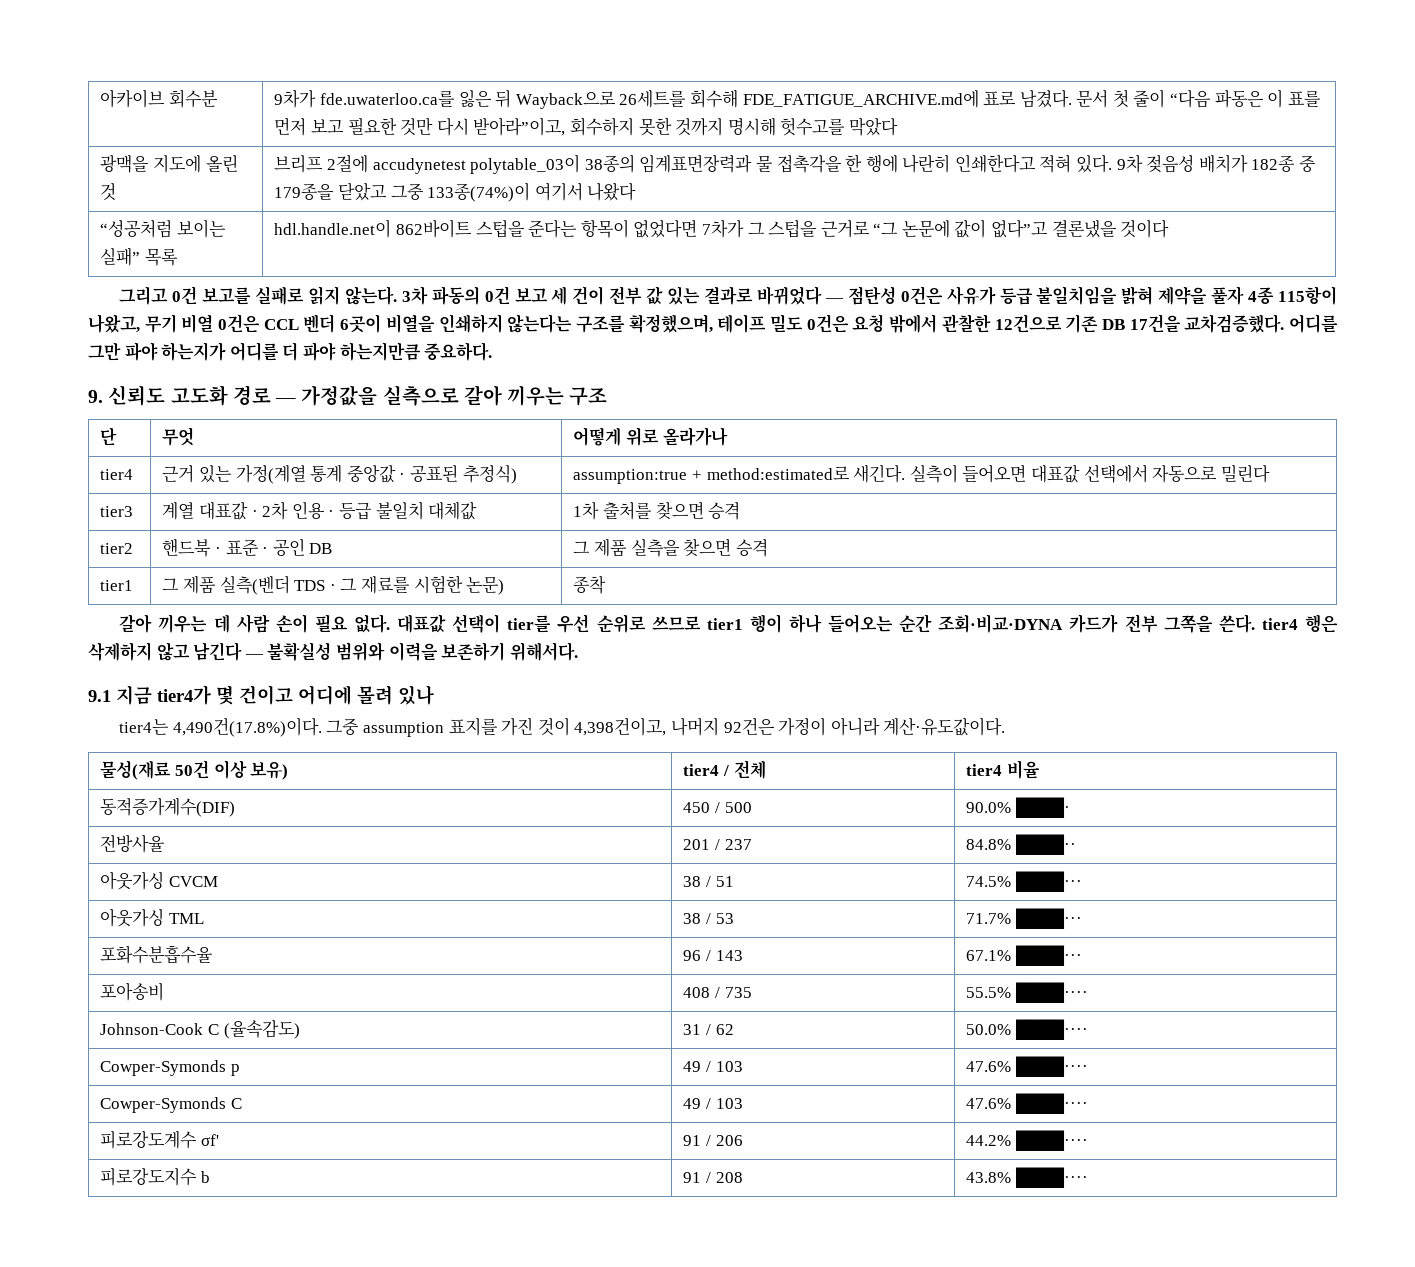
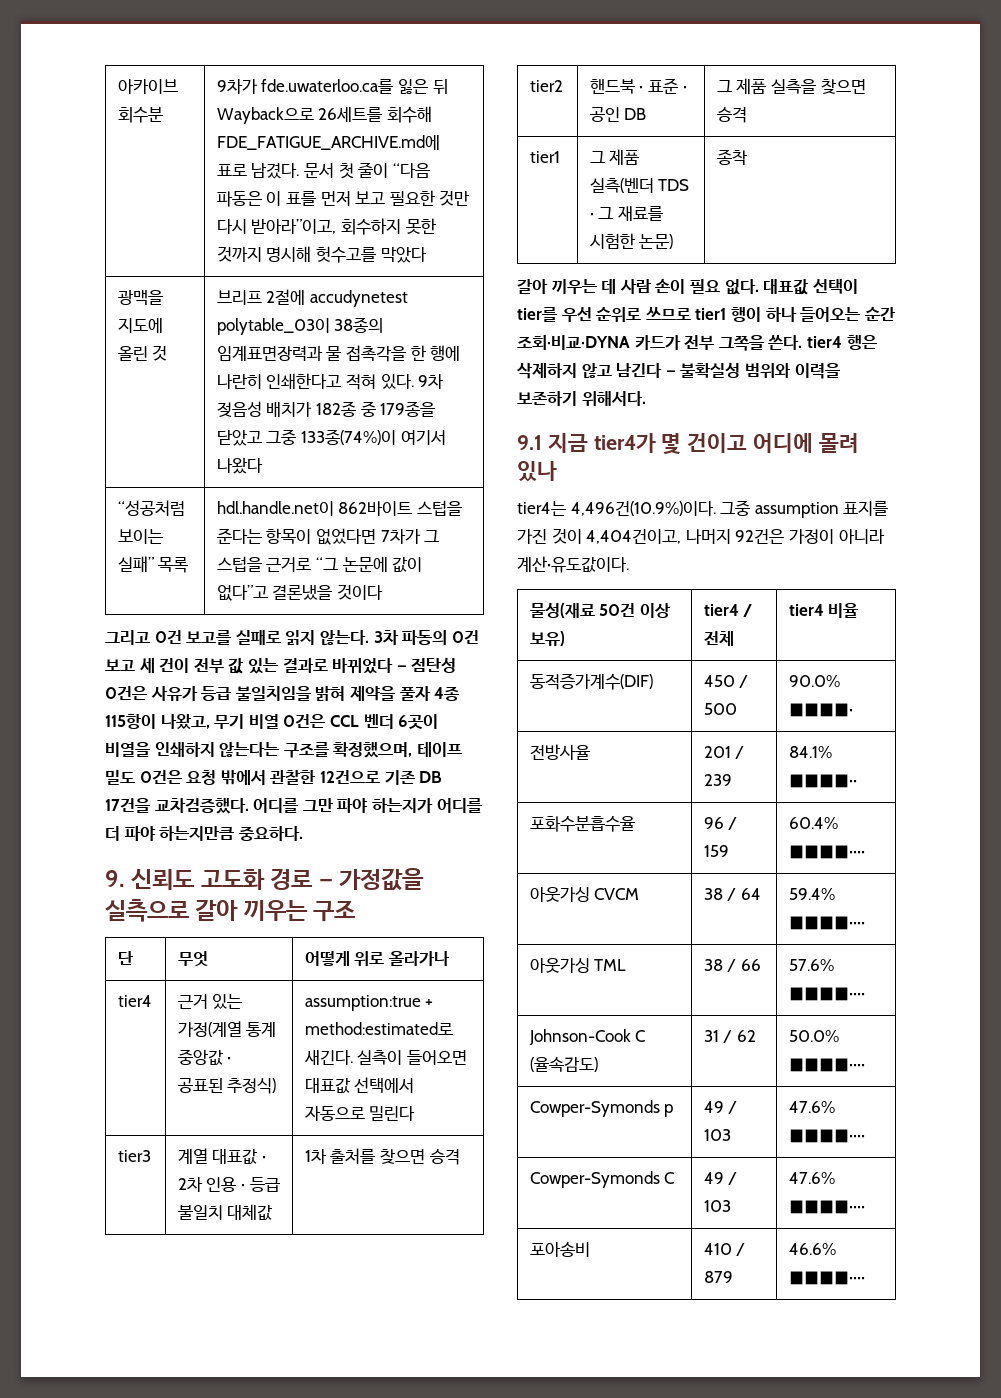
- tier4는 4,490건(17.8%)이다. 그중 assumption 표지를 가진 것이 4,398건이고, 나머지 92건은 가정이 아니라 계산·유도값이다.
+ tier4는 4,496건(10.9%)이다. 그중 assumption 표지를 가진 것이 4,404건이고, 나머지 92건은 가정이 아니라 계산·유도값이다.
- 전방사율 | 201 / 237 | 84.8% ████··
+ 전방사율 | 201 / 239 | 84.1% ████··
+ 포화수분흡수율 | 96 / 159 | 60.4% ████····
- 아웃가싱 CVCM | 38 / 51 | 74.5% ████···
+ 아웃가싱 CVCM | 38 / 64 | 59.4% ████····
- 아웃가싱 TML | 38 / 53 | 71.7% ████···
- 포화수분흡수율 | 96 / 143 | 67.1% ████···
- 포아송비 | 408 / 735 | 55.5% ████····
+ 아웃가싱 TML | 38 / 66 | 57.6% ████····
- 피로강도계수 σf' | 91 / 206 | 44.2% ████····
- 피로강도지수 b | 91 / 208 | 43.8% ████····
+ 포아송비 | 410 / 879 | 46.6% ████····

